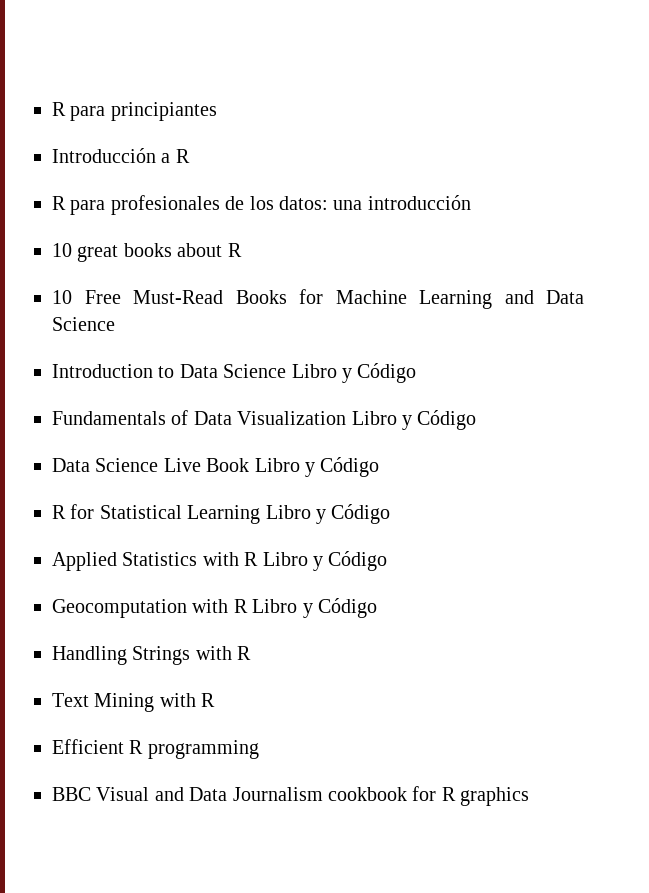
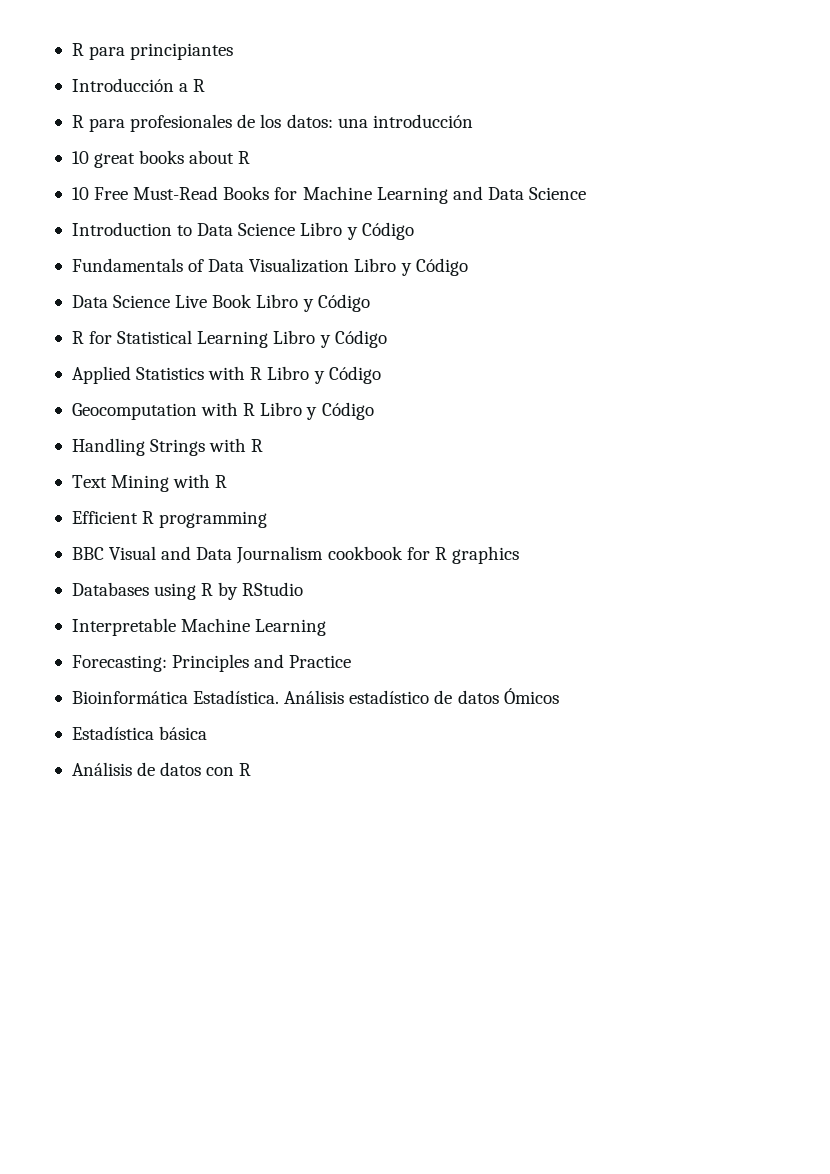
+ Databases using R by RStudio
+ Interpretable Machine Learning
+ Forecasting: Principles and Practice
+ Bioinformática Estadística. Análisis estadístico de datos Ómicos
+ Estadística básica
+ Análisis de datos con R

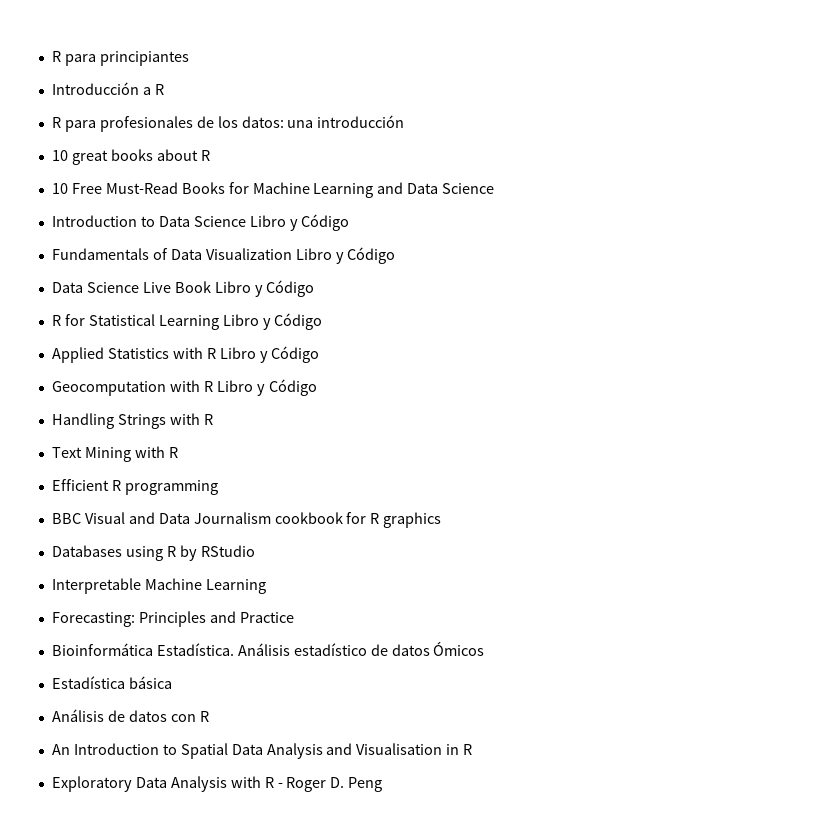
+ An Introduction to Spatial Data Analysis and Visualisation in R
+ Exploratory Data Analysis with R - Roger D. Peng

